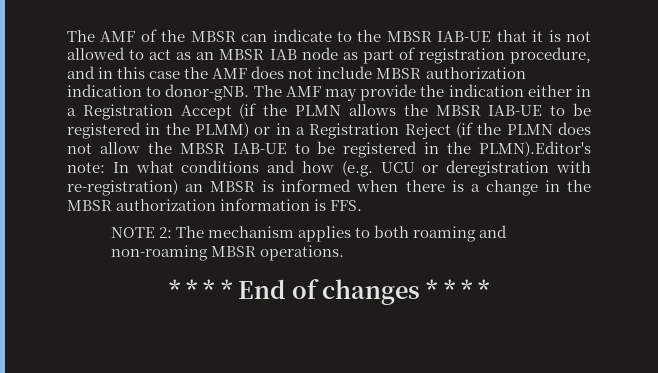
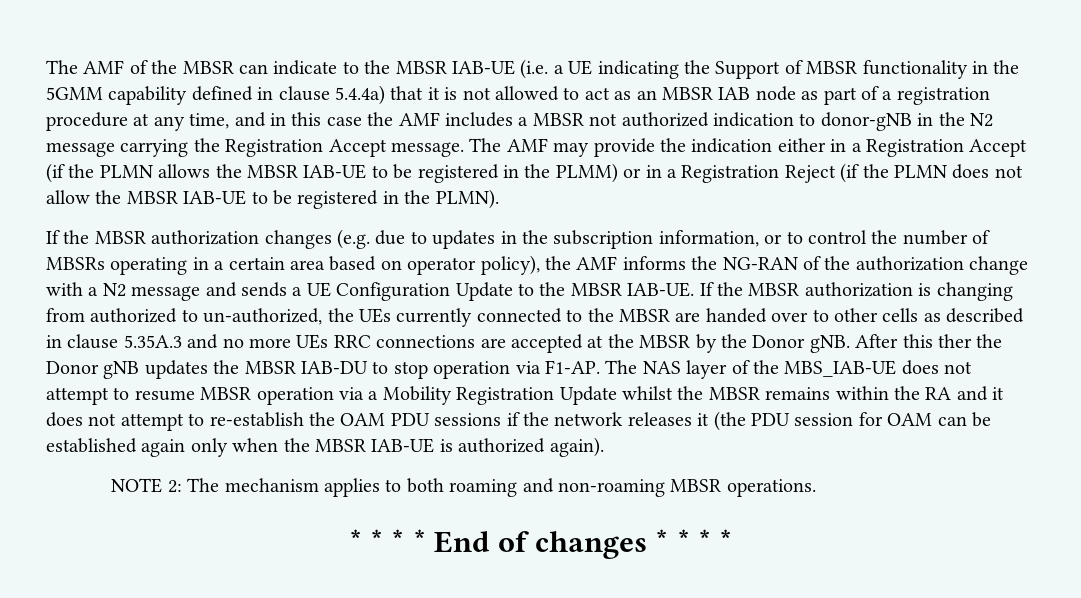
- The AMF of the MBSR can indicate to the MBSR IAB-UE that it is not allowed to act as an MBSR IAB node as part of registration procedure, and in this case the AMF does not include MBSR authorization indication to donor-gNB.
+ The AMF of the MBSR can indicate to the MBSR IAB-UE (i.e. a UE indicating the Support of MBSR functionality in the 5GMM capability defined in clause 5.4.4a) that it is not allowed to act as an MBSR IAB node as part of a registration procedure at any time, and in this case the AMF includes a MBSR not authorized indication to donor-gNB in the N2 message carrying the Registration Accept message.
- The AMF may provide the indication either in a Registration Accept (if the PLMN allows the MBSR IAB-UE to be registered in the PLMM) or in a Registration Reject (if the PLMN does not allow the MBSR IAB-UE to be registered in the PLMN).Editor's note: In what conditions and how (e.g. UCU or deregistration with re-registration) an MBSR is informed when there is a change in the MBSR authorization information is FFS.
+ The AMF may provide the indication either in a Registration Accept (if the PLMN allows the MBSR IAB-UE to be registered in the PLMM) or in a Registration Reject (if the PLMN does not allow the MBSR IAB-UE to be registered in the PLMN).
+ If the MBSR authorization changes (e.g. due to updates in the subscription information, or to control the number of MBSRs operating in a certain area based on operator policy), the AMF informs the NG-RAN of the authorization change with a N2 message and sends a UE Configuration Update to the MBSR IAB-UE. If the MBSR authorization is changing from authorized to un-authorized, the UEs currently connected to the MBSR are handed over to other cells as described in clause 5.35A.3 and no more UEs RRC connections are accepted at the MBSR by the Donor gNB. After this ther the Donor gNB updates the MBSR IAB-DU to stop operation via F1-AP. The NAS layer of the MBS_IAB-UE does not attempt to resume MBSR operation via a Mobility Registration Update whilst the MBSR remains within the RA and it does not attempt to re-establish the OAM PDU sessions if the network releases it (the PDU session for OAM can be established again only when the MBSR IAB-UE is authorized again).

